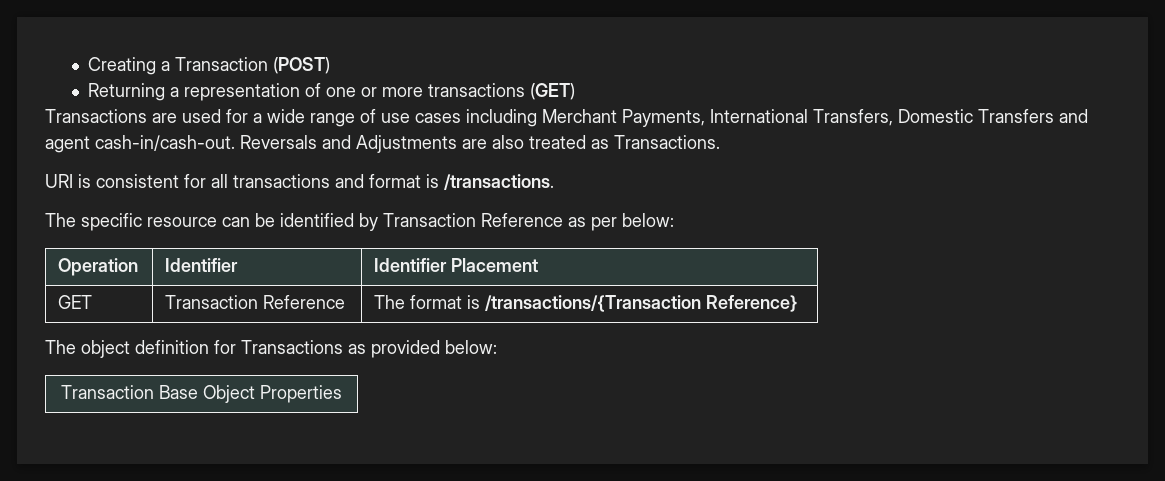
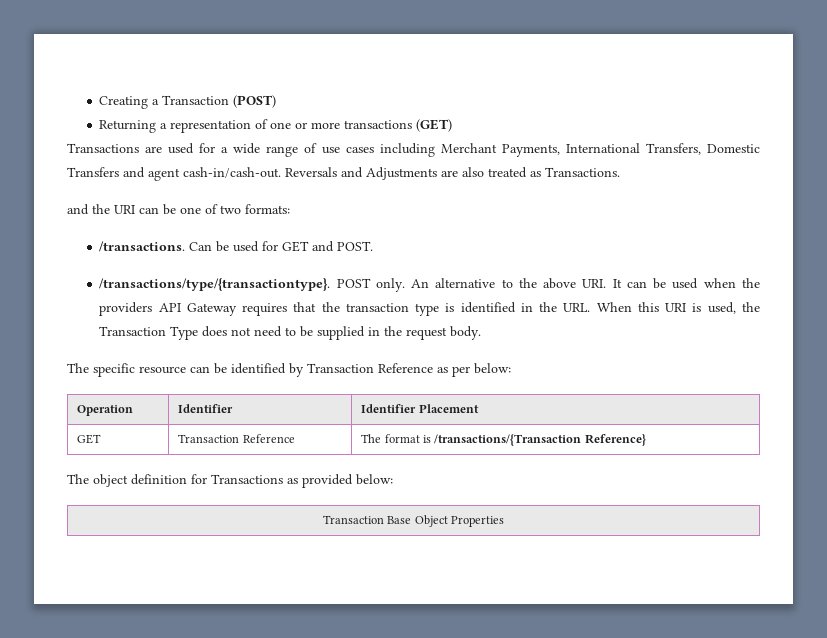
- URI is consistent for all transactions and format is /transactions.
+ and the URI can be one of two formats:
+ /transactions. Can be used for GET and POST.
+ /transactions/type/{transactiontype}. POST only. An alternative to the above URI. It can be used when the providers API Gateway requires that the transaction type is identified in the URL. When this URI is used, the Transaction Type does not need to be supplied in the request body.

